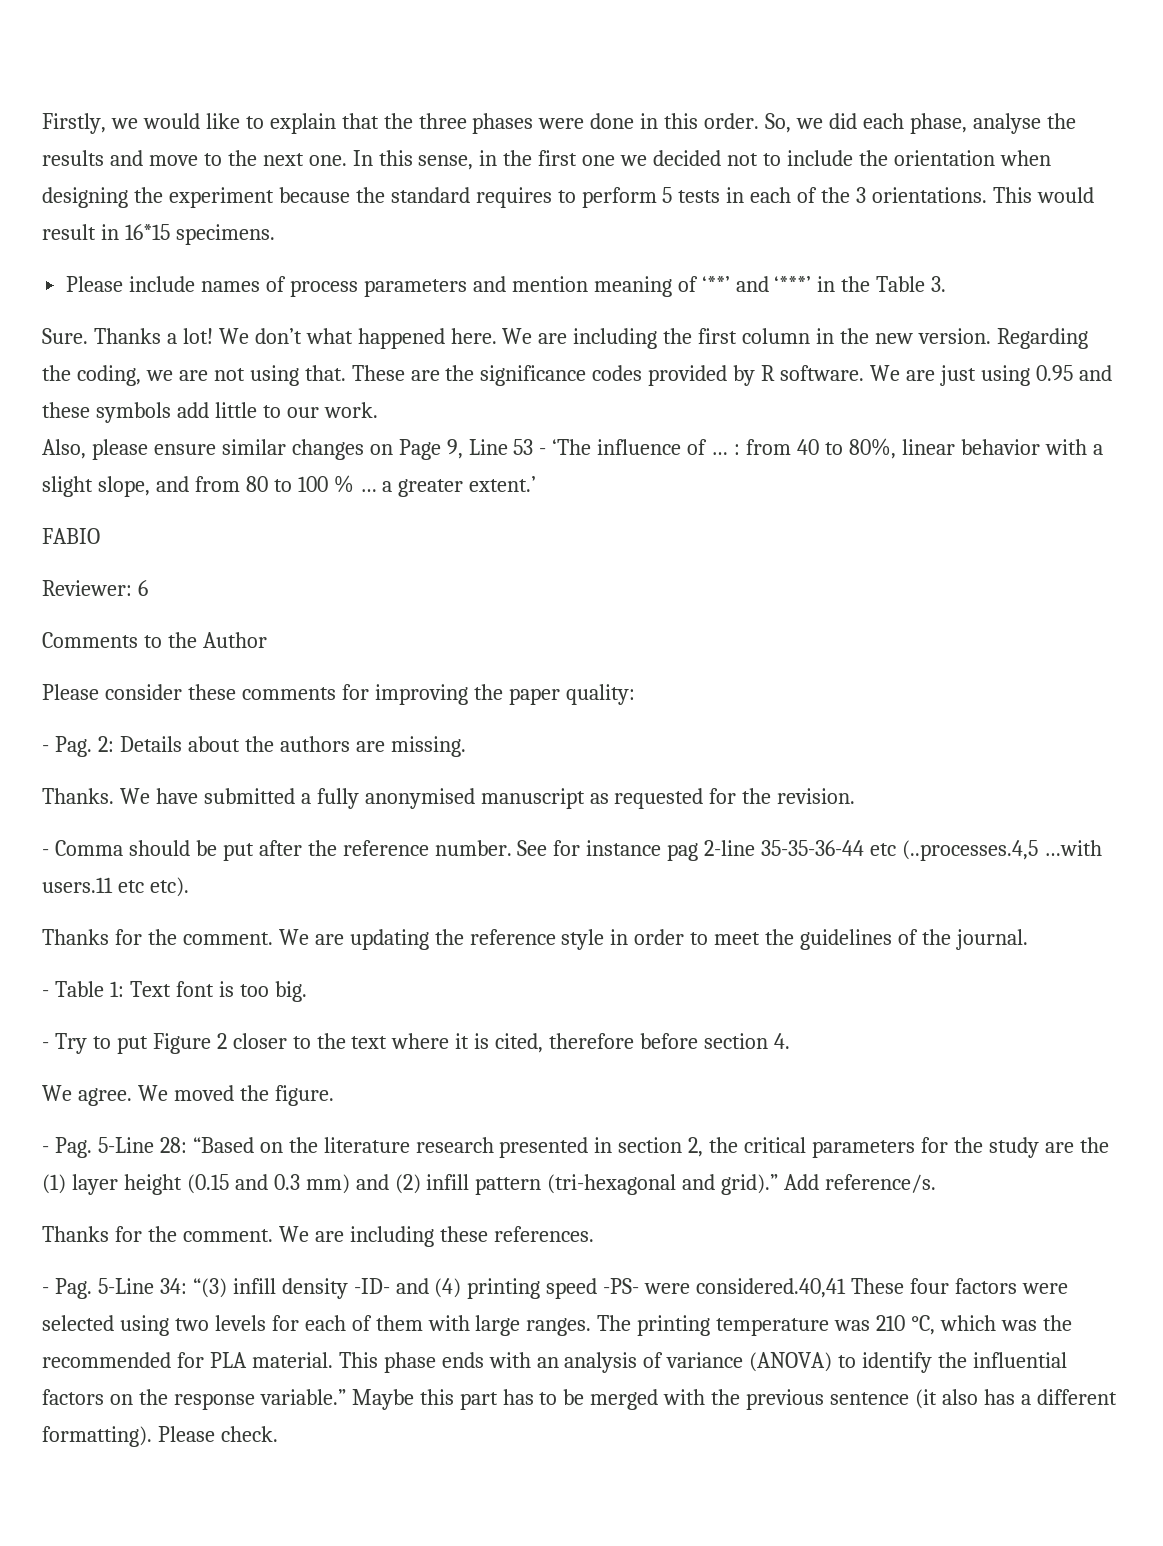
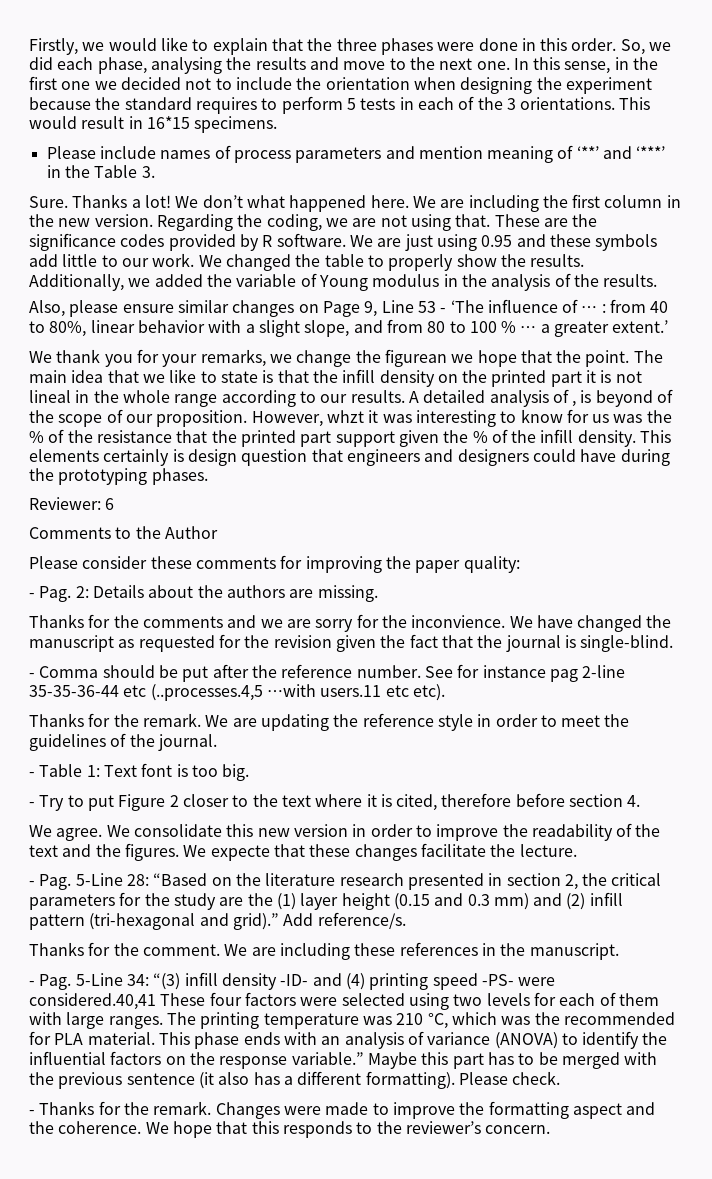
- So, we did each phase, analyse the results and move to the next one.
+ So, we did each phase, analysing the results and move to the next one.
+ We changed the table to properly show the results. Additionally, we added the variable of Young modulus in the analysis of the results.
- FABIO
+ We thank you for your remarks, we change the figurean we hope that the point. The main idea that we like to state is that the infill density on the printed part it is not lineal in the whole range according to our results. A detailed analysis of , is beyond of the scope of our proposition. However, whzt it was interesting to know for us was the % of the resistance that the printed part support given the % of the infill density. This elements certainly is design question that engineers and designers could have during the prototyping phases.
- Thanks. We have submitted a fully anonymised manuscript as requested for the revision.
+ Thanks for the comments and we are sorry for the inconvience. We have changed the manuscript as requested for the revision given the fact that the journal is single-blind.
  See for instance pag 2-line 35-35-36-44 etc (..processes.4,5 …with users.11 etc etc).
- Thanks for the comment.
+ Thanks for the remark.
- We moved the figure.
+ We consolidate this new version in order to improve the readability of the text and the figures. We expecte that these changes facilitate the lecture.
- We are including these references.
+ We are including these references in the manuscript.
+ - Thanks for the remark. Changes were made to improve the formatting aspect and the coherence. We hope that this responds to the reviewer’s concern.

